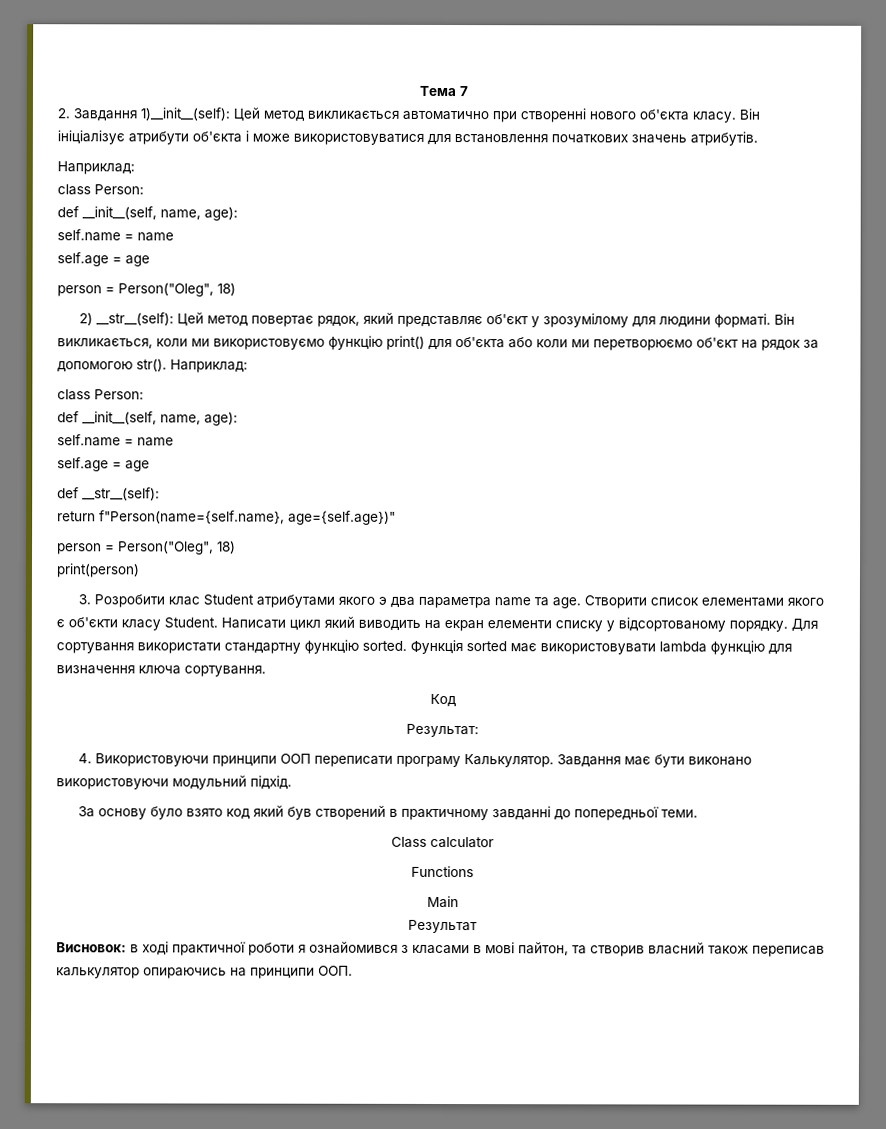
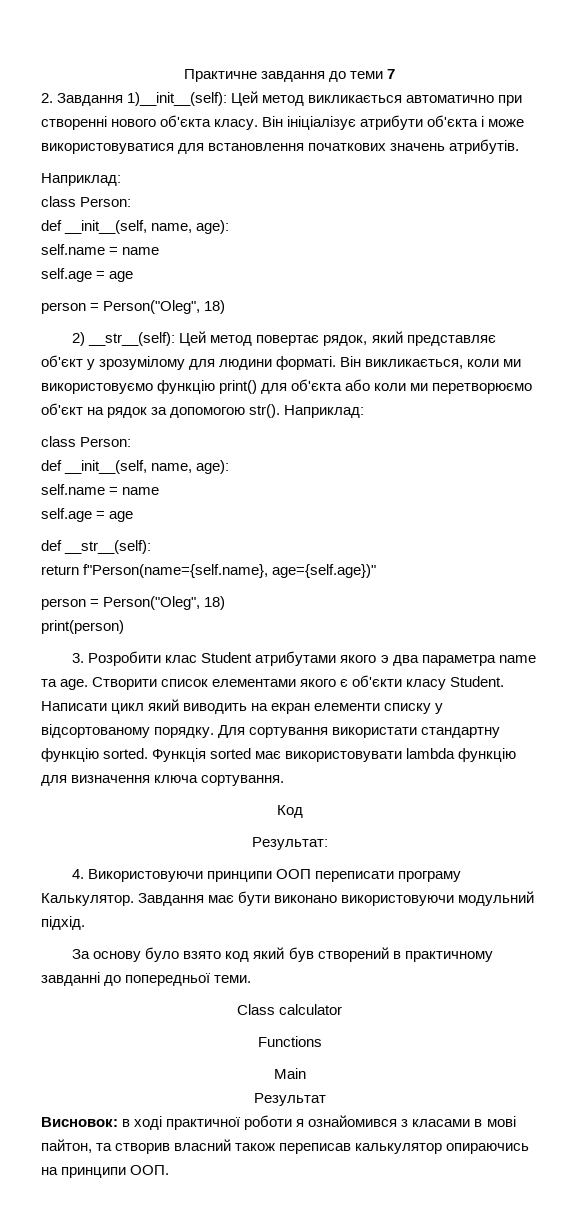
- Тема 7
+ Практичне завдання до теми 7

